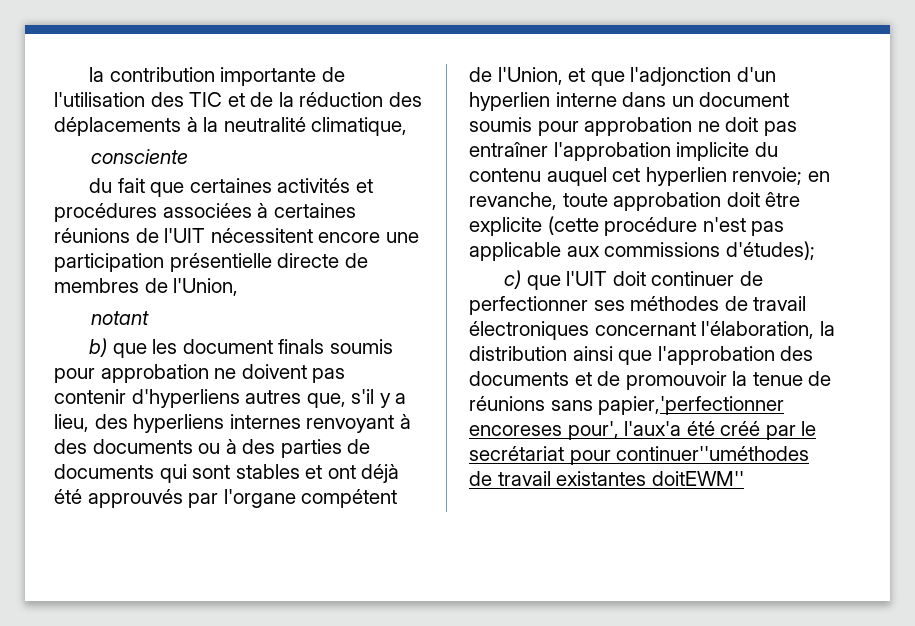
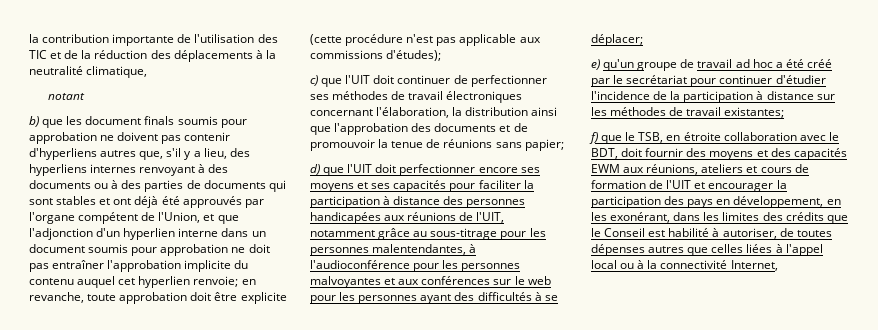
- consciente
- du fait que certaines activités et procédures associées à certaines réunions de l'UIT nécessitent encore une participation présentielle directe de membres de l'Union,
- c) que l'UIT doit continuer de perfectionner ses méthodes de travail électroniques concernant l'élaboration, la distribution ainsi que l'approbation des documents et de promouvoir la tenue de réunions sans papier,'perfectionner encoreses pour', l'aux'a été créé par le secrétariat pour continuer''uméthodes de travail existantes doitEWM''
+ c) que l'UIT doit continuer de perfectionner ses méthodes de travail électroniques concernant l'élaboration, la distribution ainsi que l'approbation des documents et de promouvoir la tenue de réunions sans papier;
+ d) que l'UIT doit perfectionner encore ses moyens et ses capacités pour faciliter la participation à distance des personnes handicapées aux réunions de l'UIT, notamment grâce au sous-titrage pour les personnes malentendantes, à l'audioconférence pour les personnes malvoyantes et aux conférences sur le web pour les personnes ayant des difficultés à se déplacer;
+ e) qu'un groupe de travail ad hoc a été créé par le secrétariat pour continuer d'étudier l'incidence de la participation à distance sur les méthodes de travail existantes;
+ f) que le TSB, en étroite collaboration avec le BDT, doit fournir des moyens et des capacités EWM aux réunions, ateliers et cours de formation de l'UIT et encourager la participation des pays en développement, en les exonérant, dans les limites des crédits que le Conseil est habilité à autoriser, de toutes dépenses autres que celles liées à l'appel local ou à la connectivité Internet,

